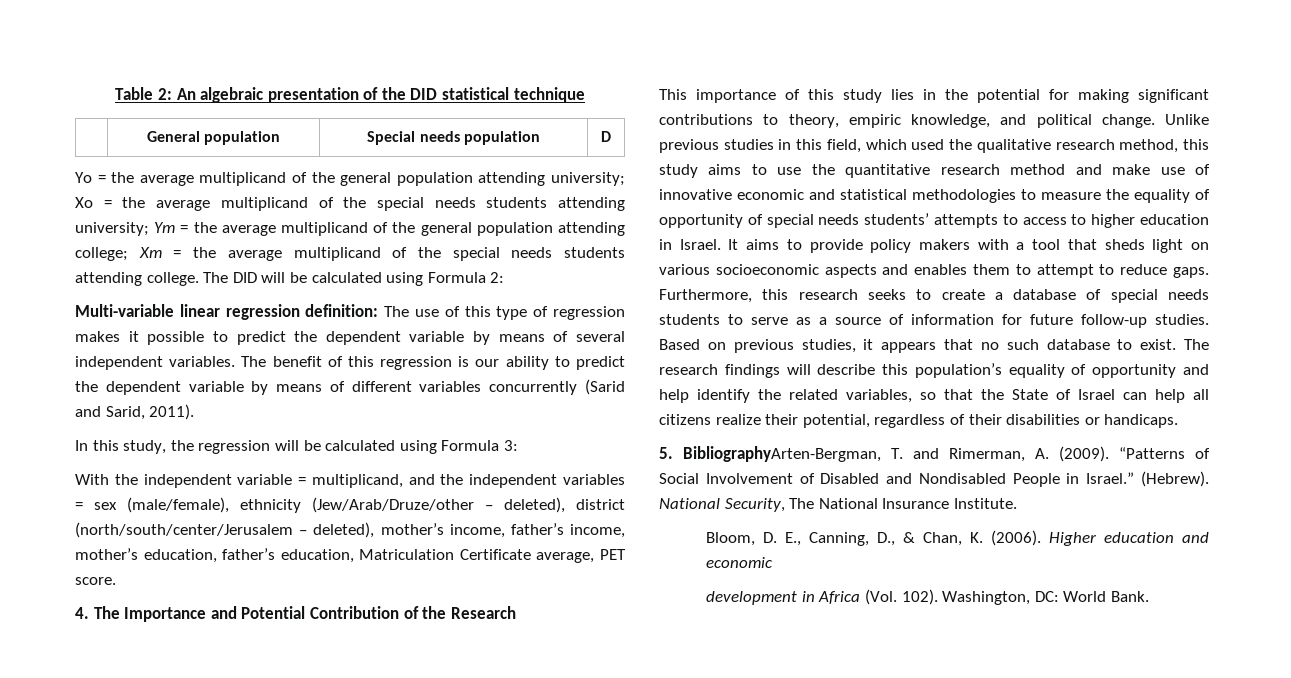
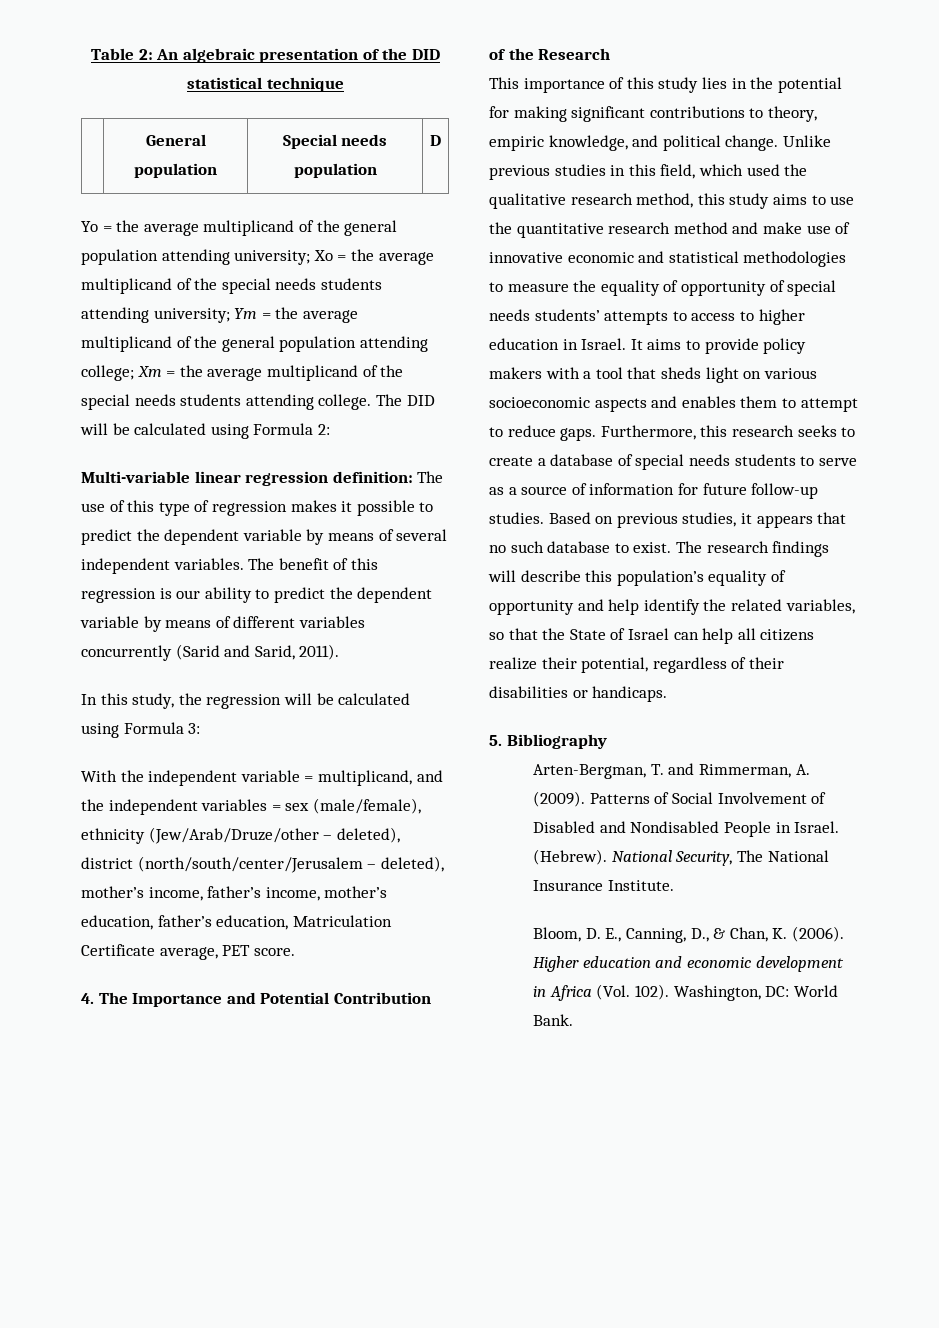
- 5. BibliographyArten-Bergman, T. and Rimerman, A. (2009).
+ 5. Bibliography
+ Arten-Bergman, T. and Rimmerman, A. (2009).
- “Patterns of Social Involvement of Disabled and Nondisabled People in Israel.”
+ Patterns of Social Involvement of Disabled and Nondisabled People in Israel.
- Higher education and economic
- development in Africa (Vol. 102).
+ Higher education and economic development in Africa (Vol. 102).

